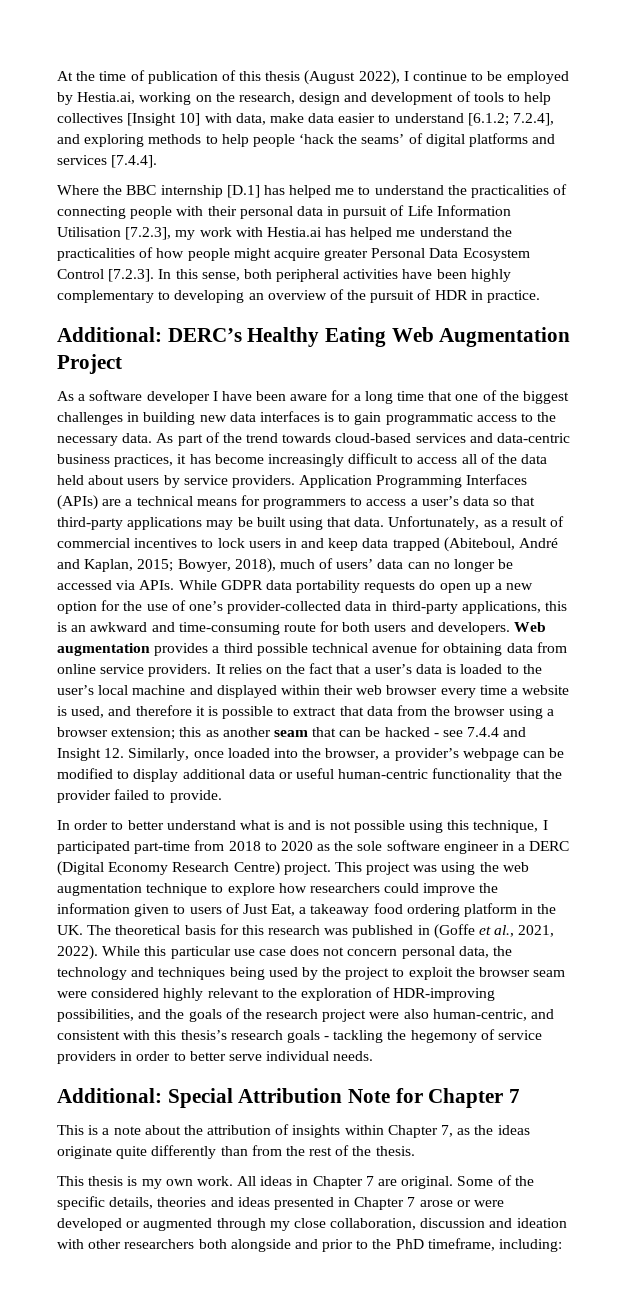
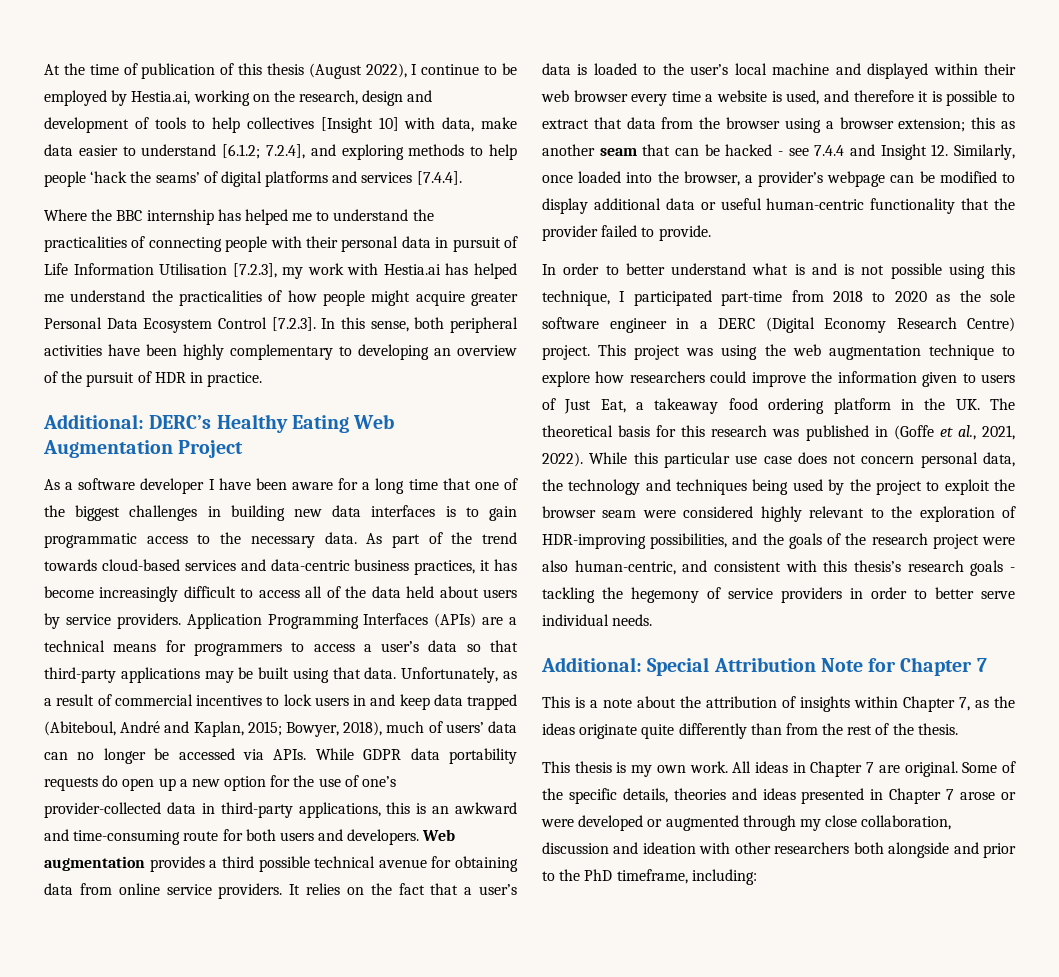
- Where the BBC internship [D.1] has helped me to understand the practicalities of connecting people with their personal data in pursuit of Life Information Utilisation [7.2.3], my work with Hestia.ai has helped me understand the practicalities of how people might acquire greater Personal Data Ecosystem Control [7.2.3]. In this sense, both peripheral activities have been highly complementary to developing an overview of the pursuit of HDR in practice.
+ Where the BBC internship has helped me to understand the practicalities of connecting people with their personal data in pursuit of Life Information Utilisation [7.2.3], my work with Hestia.ai has helped me understand the practicalities of how people might acquire greater Personal Data Ecosystem Control [7.2.3]. In this sense, both peripheral activities have been highly complementary to developing an overview of the pursuit of HDR in practice.

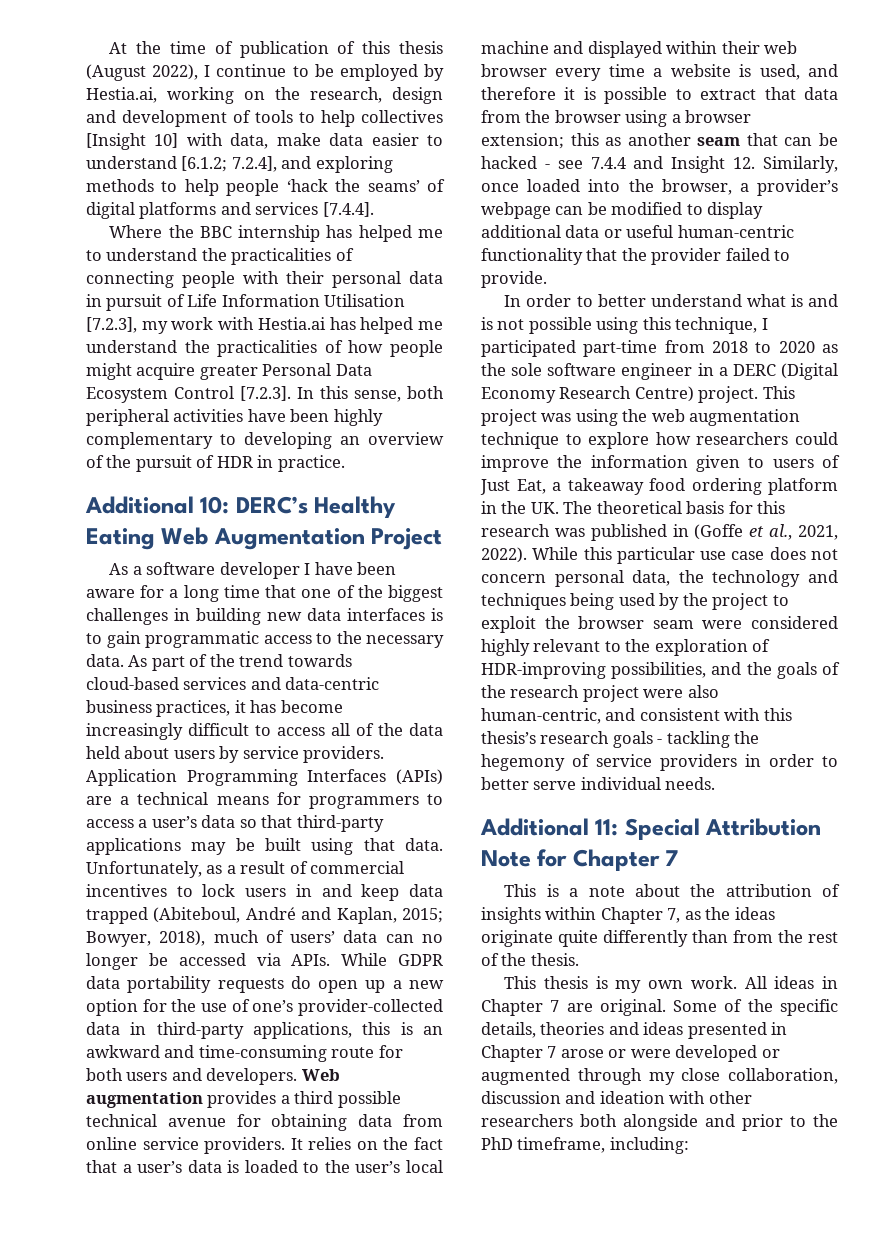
- Additional: DERC’s Healthy Eating Web Augmentation Project
+ Additional 10: DERC’s Healthy Eating Web Augmentation Project
- Additional: Special Attribution Note for Chapter 7
+ Additional 11: Special Attribution Note for Chapter 7

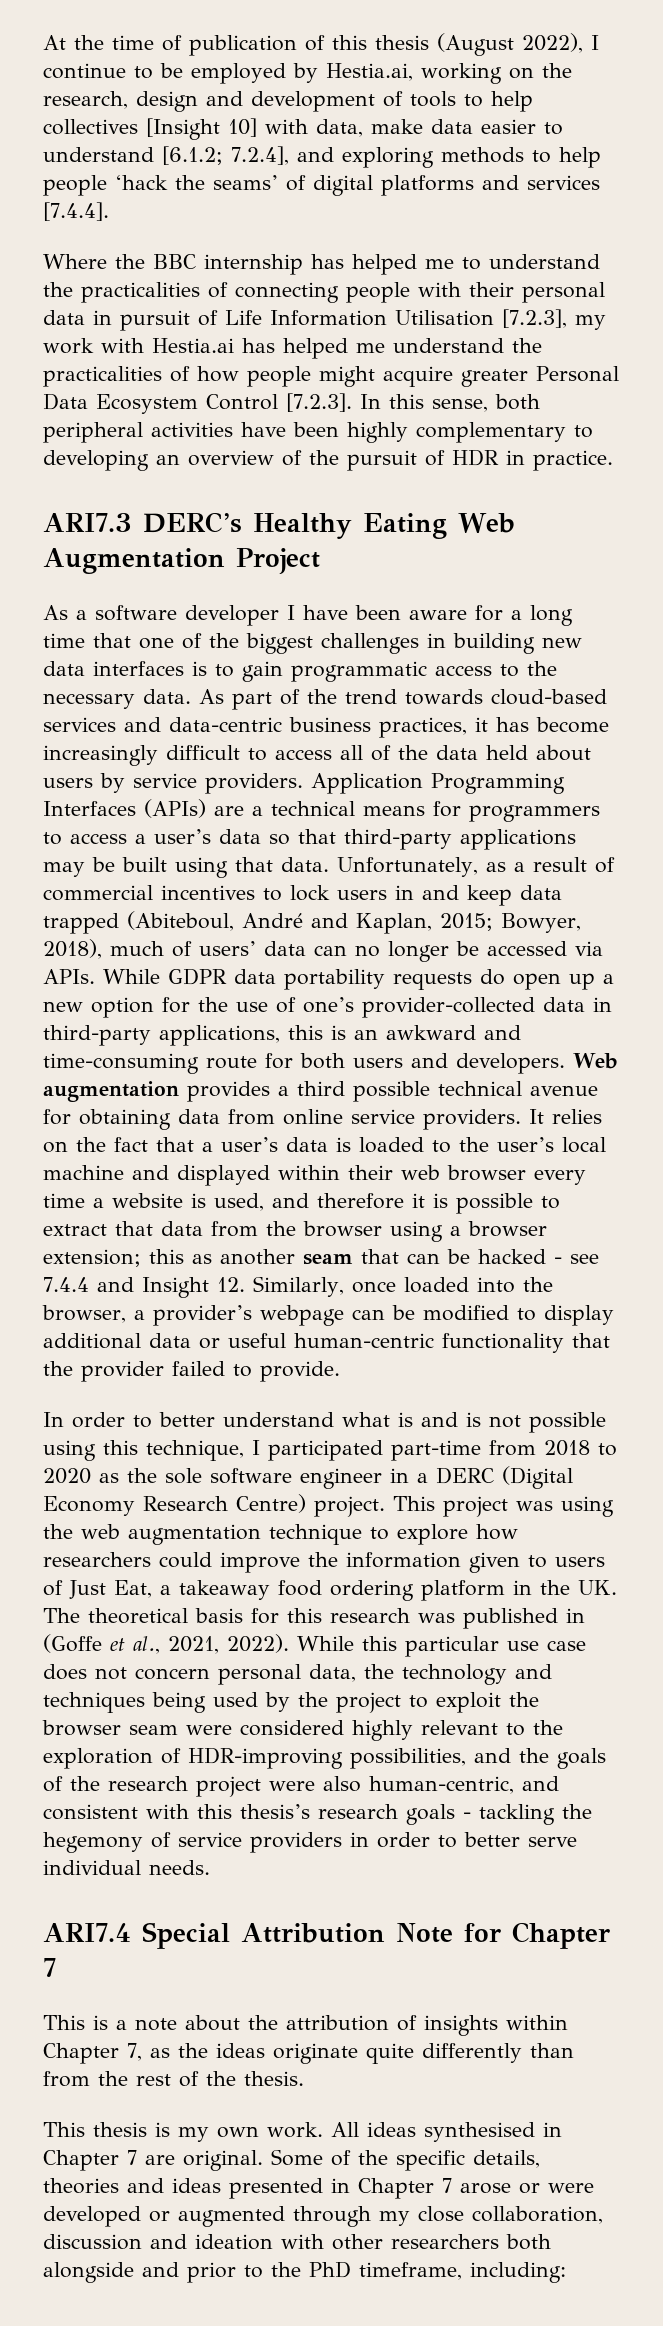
- Additional 10: DERC’s Healthy Eating Web Augmentation Project
+ ARI7.3 DERC’s Healthy Eating Web Augmentation Project
- Additional 11: Special Attribution Note for Chapter 7
+ ARI7.4 Special Attribution Note for Chapter 7
- All ideas in Chapter 7 are original.
+ All ideas synthesised in Chapter 7 are original.

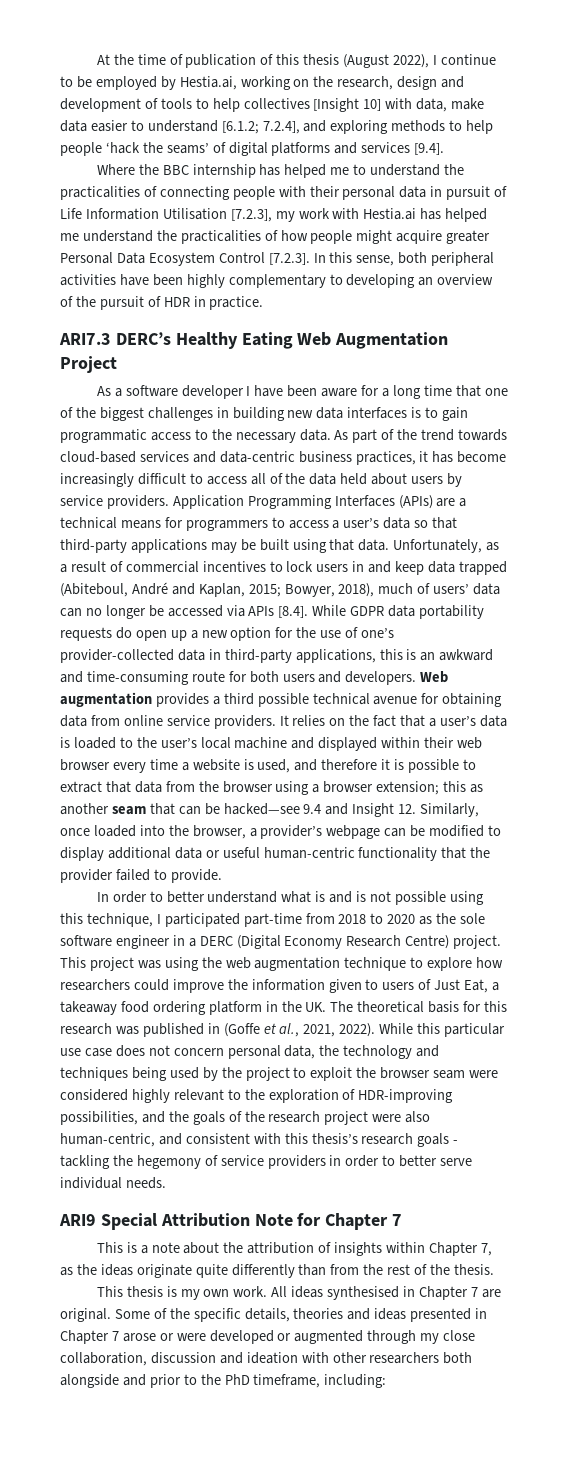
- At the time of publication of this thesis (August 2022), I continue to be employed by Hestia.ai, working on the research, design and development of tools to help collectives [Insight 10] with data, make data easier to understand [6.1.2; 7.2.4], and exploring methods to help people ‘hack the seams’ of digital platforms and services [7.4.4].
+ At the time of publication of this thesis (August 2022), I continue to be employed by Hestia.ai, working on the research, design and development of tools to help collectives [Insight 10] with data, make data easier to understand [6.1.2; 7.2.4], and exploring methods to help people ‘hack the seams’ of digital platforms and services [9.4].
- Bowyer, 2018), much of users’ data can no longer be accessed via APIs. While GDPR data portability requests do open up a new option for the use of one’s provider-collected data in third-party applications, this is an awkward and time-consuming route for both users and developers.
+ Bowyer, 2018), much of users’ data can no longer be accessed via APIs [8.4]. While GDPR data portability requests do open up a new option for the use of one’s provider-collected data in third-party applications, this is an awkward and time-consuming route for both users and developers.
- this as another seam that can be hacked - see 7.4.4 and Insight 12. Similarly, once loaded into the browser, a provider’s webpage can be modified to display additional data or useful human-centric functionality that the provider failed to provide.
+ this as another seam that can be hacked—see 9.4 and Insight 12. Similarly, once loaded into the browser, a provider’s webpage can be modified to display additional data or useful human-centric functionality that the provider failed to provide.
- ARI7.4 Special Attribution Note for Chapter 7
+ ARI9 Special Attribution Note for Chapter 7

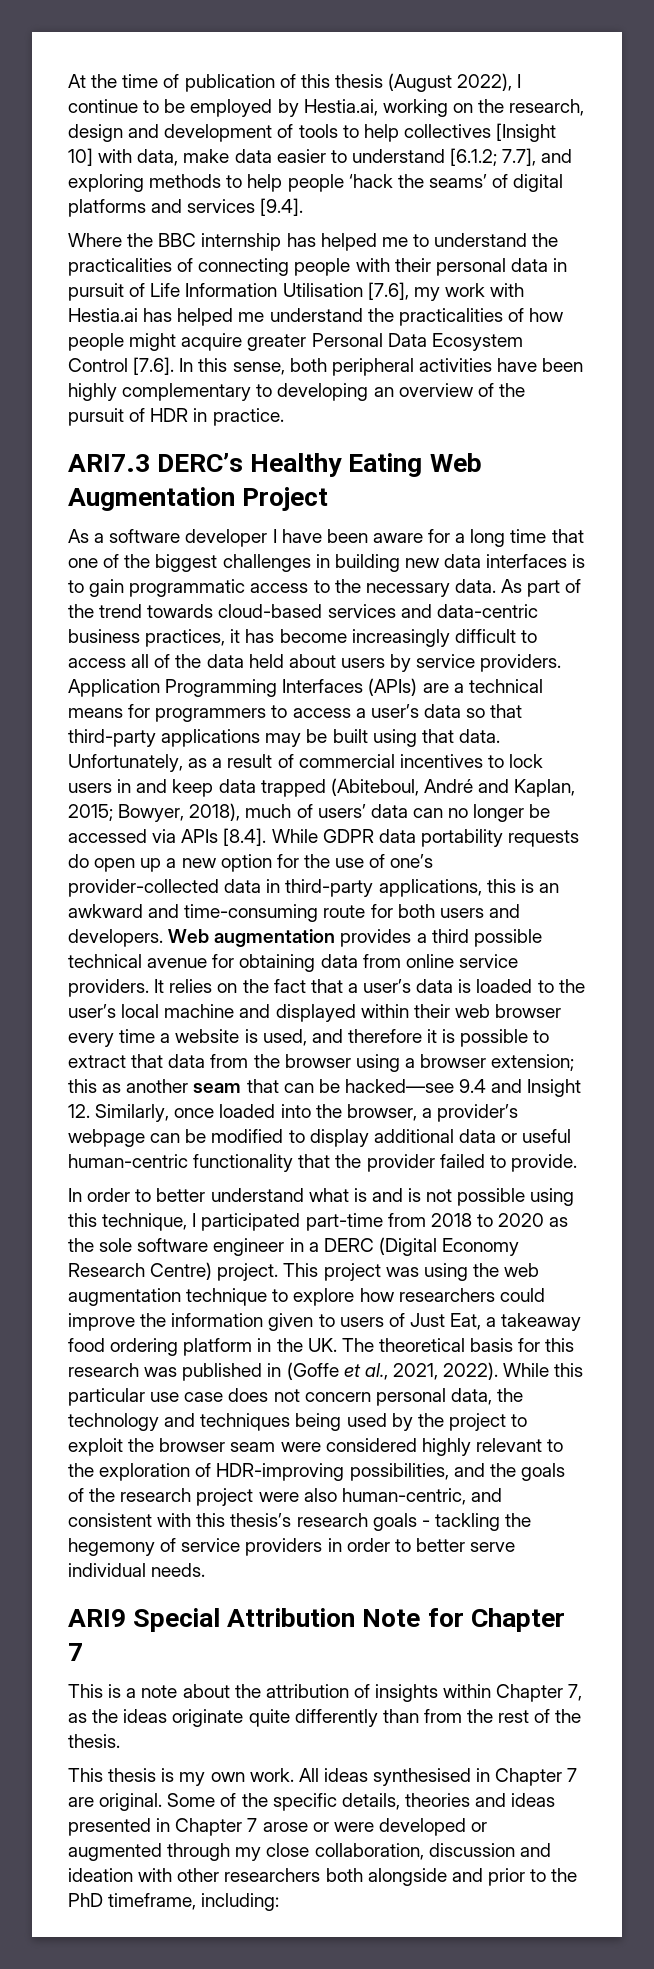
- At the time of publication of this thesis (August 2022), I continue to be employed by Hestia.ai, working on the research, design and development of tools to help collectives [Insight 10] with data, make data easier to understand [6.1.2; 7.2.4], and exploring methods to help people ‘hack the seams’ of digital platforms and services [9.4].
+ At the time of publication of this thesis (August 2022), I continue to be employed by Hestia.ai, working on the research, design and development of tools to help collectives [Insight 10] with data, make data easier to understand [6.1.2; 7.7], and exploring methods to help people ‘hack the seams’ of digital platforms and services [9.4].
- Where the BBC internship has helped me to understand the practicalities of connecting people with their personal data in pursuit of Life Information Utilisation [7.2.3], my work with Hestia.ai has helped me understand the practicalities of how people might acquire greater Personal Data Ecosystem Control [7.2.3]. In this sense, both peripheral activities have been highly complementary to developing an overview of the pursuit of HDR in practice.
+ Where the BBC internship has helped me to understand the practicalities of connecting people with their personal data in pursuit of Life Information Utilisation [7.6], my work with Hestia.ai has helped me understand the practicalities of how people might acquire greater Personal Data Ecosystem Control [7.6]. In this sense, both peripheral activities have been highly complementary to developing an overview of the pursuit of HDR in practice.

